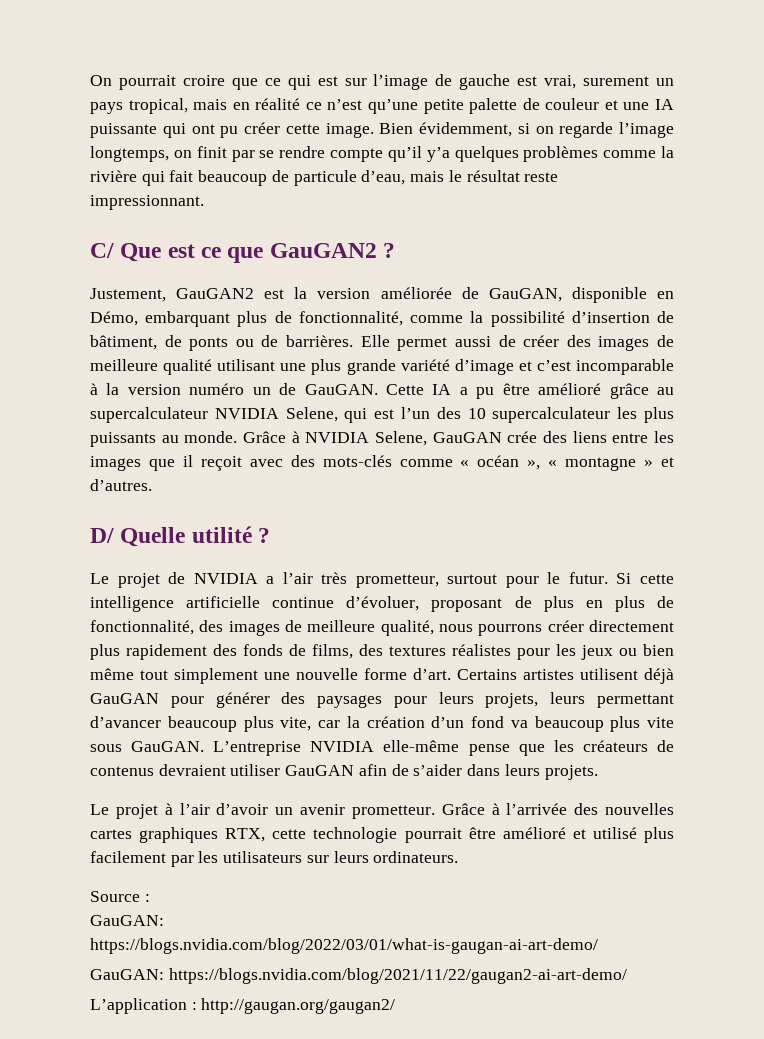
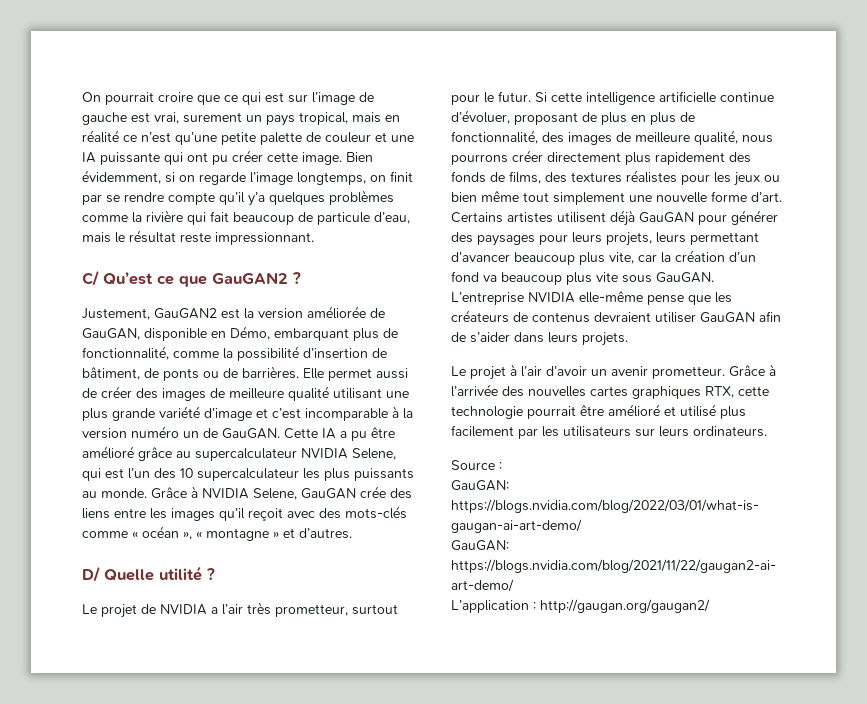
- C/ Que est ce que GauGAN2 ?
+ C/ Qu’est ce que GauGAN2 ?
- Grâce à NVIDIA Selene, GauGAN crée des liens entre les images que il reçoit avec des mots-clés comme « océan », « montagne » et d’autres.
+ Grâce à NVIDIA Selene, GauGAN crée des liens entre les images qu’il reçoit avec des mots-clés comme « océan », « montagne » et d’autres.

